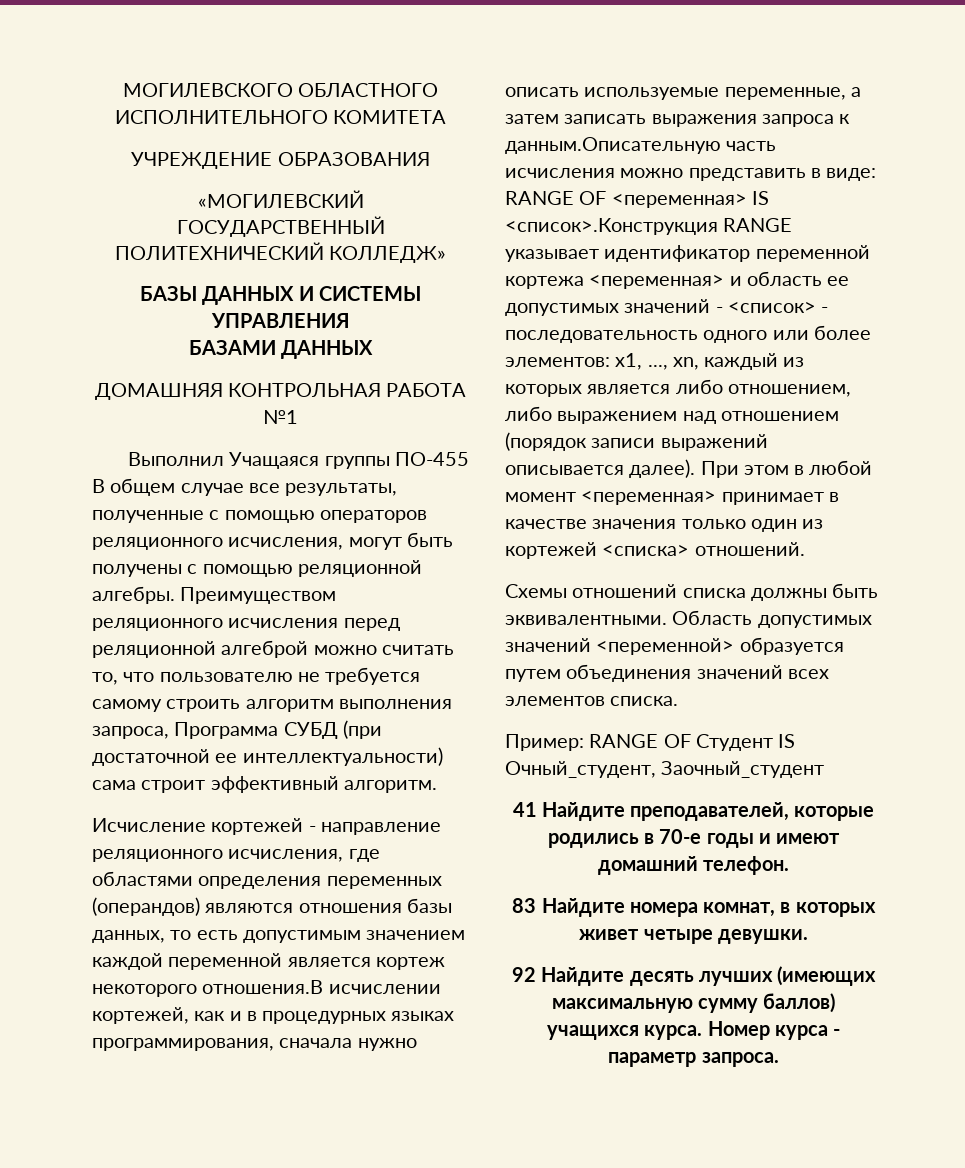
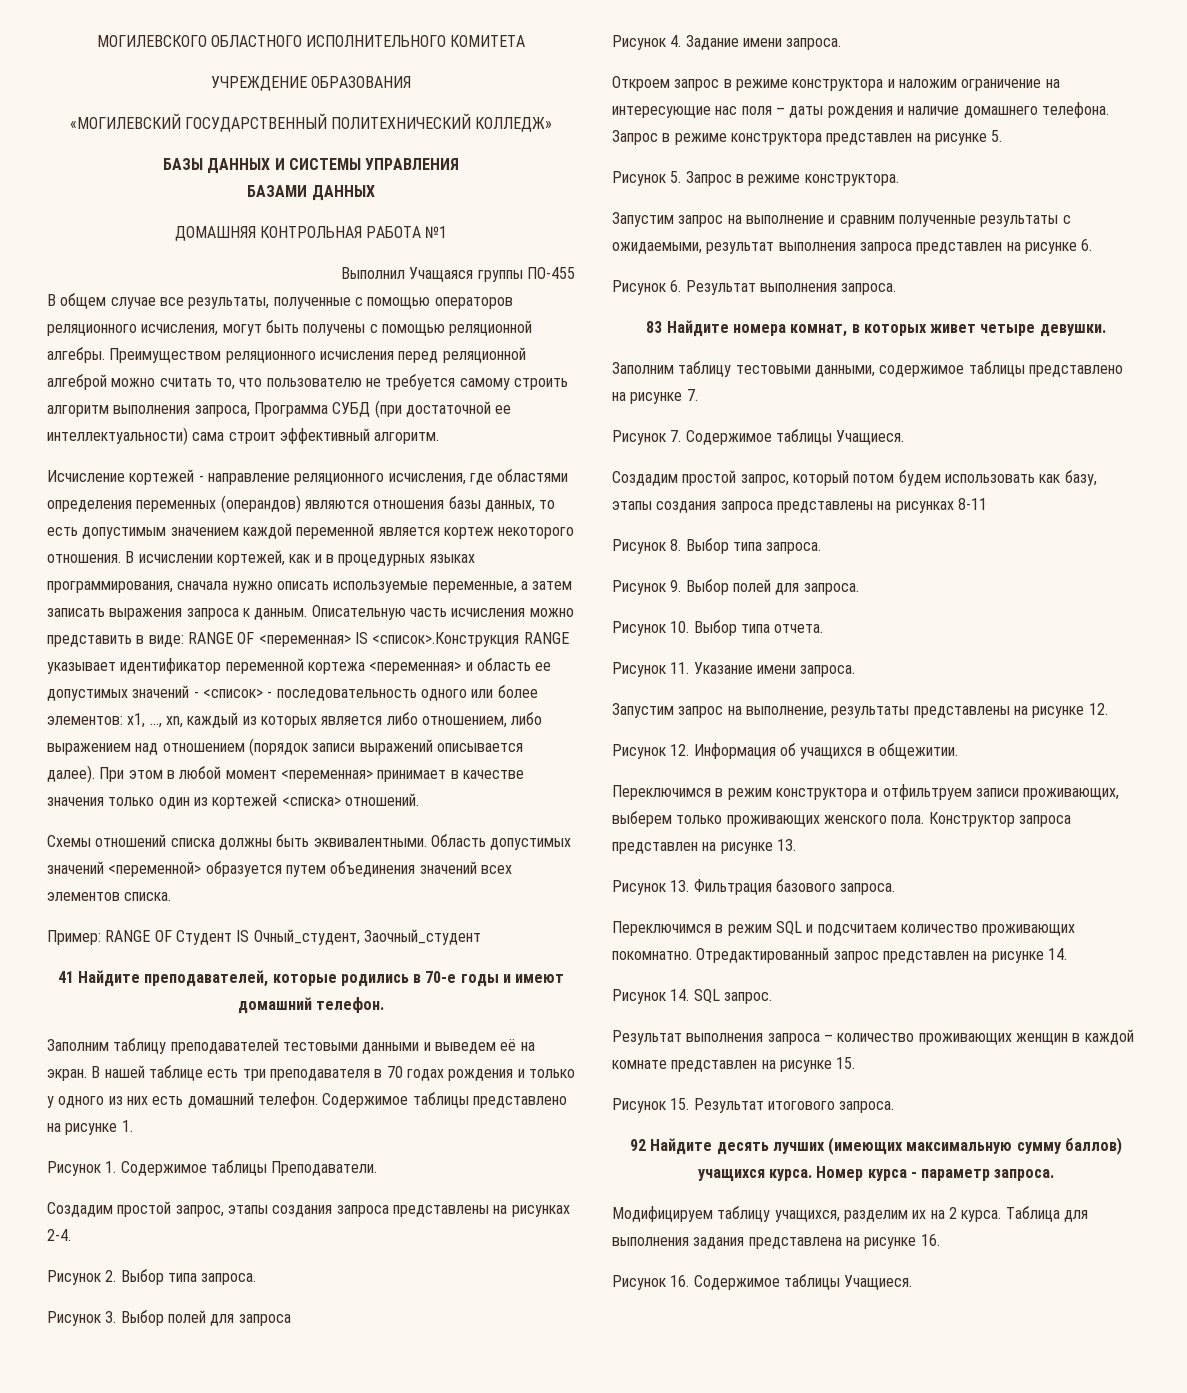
- Исчисление кортежей - направление реляционного исчисления, где областями определения переменных (операндов) являются отношения базы данных, то есть допустимым значением каждой переменной является кортеж некоторого отношения.В исчислении кортежей, как и в процедурных языках программирования, сначала нужно описать используемые переменные, а затем записать выражения запроса к данным.Описательную часть исчисления можно представить в виде:
+ Исчисление кортежей - направление реляционного исчисления, где областями определения переменных (операндов) являются отношения базы данных, то есть допустимым значением каждой переменной является кортеж некоторого отношения. В исчислении кортежей, как и в процедурных языках программирования, сначала нужно описать используемые переменные, а затем записать выражения запроса к данным. Описательную часть исчисления можно представить в виде:
+ Заполним таблицу преподавателей тестовыми данными и выведем её на экран. В нашей таблице есть три преподавателя в 70 годах рождения и только у одного из них есть домашний телефон. Содержимое таблицы представлено на рисунке 1.
+ Рисунок 1. Содержимое таблицы Преподаватели.
+ Создадим простой запрос, этапы создания запроса представлены на рисунках 2-4.
+ Рисунок 2. Выбор типа запроса.
+ Рисунок 3. Выбор полей для запроса
+ Рисунок 4. Задание имени запроса.
+ Откроем запрос в режиме конструктора и наложим ограничение на интересующие нас поля – даты рождения и наличие домашнего телефона. Запрос в режиме конструктора представлен на рисунке 5.
+ Рисунок 5. Запрос в режиме конструктора.
+ Запустим запрос на выполнение и сравним полученные результаты с ожидаемыми, результат выполнения запроса представлен на рисунке 6.
+ Рисунок 6. Результат выполнения запроса.
+ Заполним таблицу тестовыми данными, содержимое таблицы представлено на рисунке 7.
+ Рисунок 7. Содержимое таблицы Учащиеся.
+ Создадим простой запрос, который потом будем использовать как базу, этапы создания запроса представлены на рисунках 8-11
+ Рисунок 8. Выбор типа запроса.
+ Рисунок 9. Выбор полей для запроса.
+ Рисунок 10. Выбор типа отчета.
+ Рисунок 11. Указание имени запроса.
+ Запустим запрос на выполнение, результаты представлены на рисунке 12.
+ Рисунок 12. Информация об учащихся в общежитии.
+ Переключимся в режим конструктора и отфильтруем записи проживающих, выберем только проживающих женского пола. Конструктор запроса представлен на рисунке 13.
+ Рисунок 13. Фильтрация базового запроса.
+ Переключимся в режим SQL и подсчитаем количество проживающих покомнатно. Отредактированный запрос представлен на рисунке 14.
+ Рисунок 14. SQL запрос.
+ Результат выполнения запроса – количество проживающих женщин в каждой комнате представлен на рисунке 15.
+ Рисунок 15. Результат итогового запроса.
+ Модифицируем таблицу учащихся, разделим их на 2 курса. Таблица для выполнения задания представлена на рисунке 16.
+ Рисунок 16. Содержимое таблицы Учащиеся.

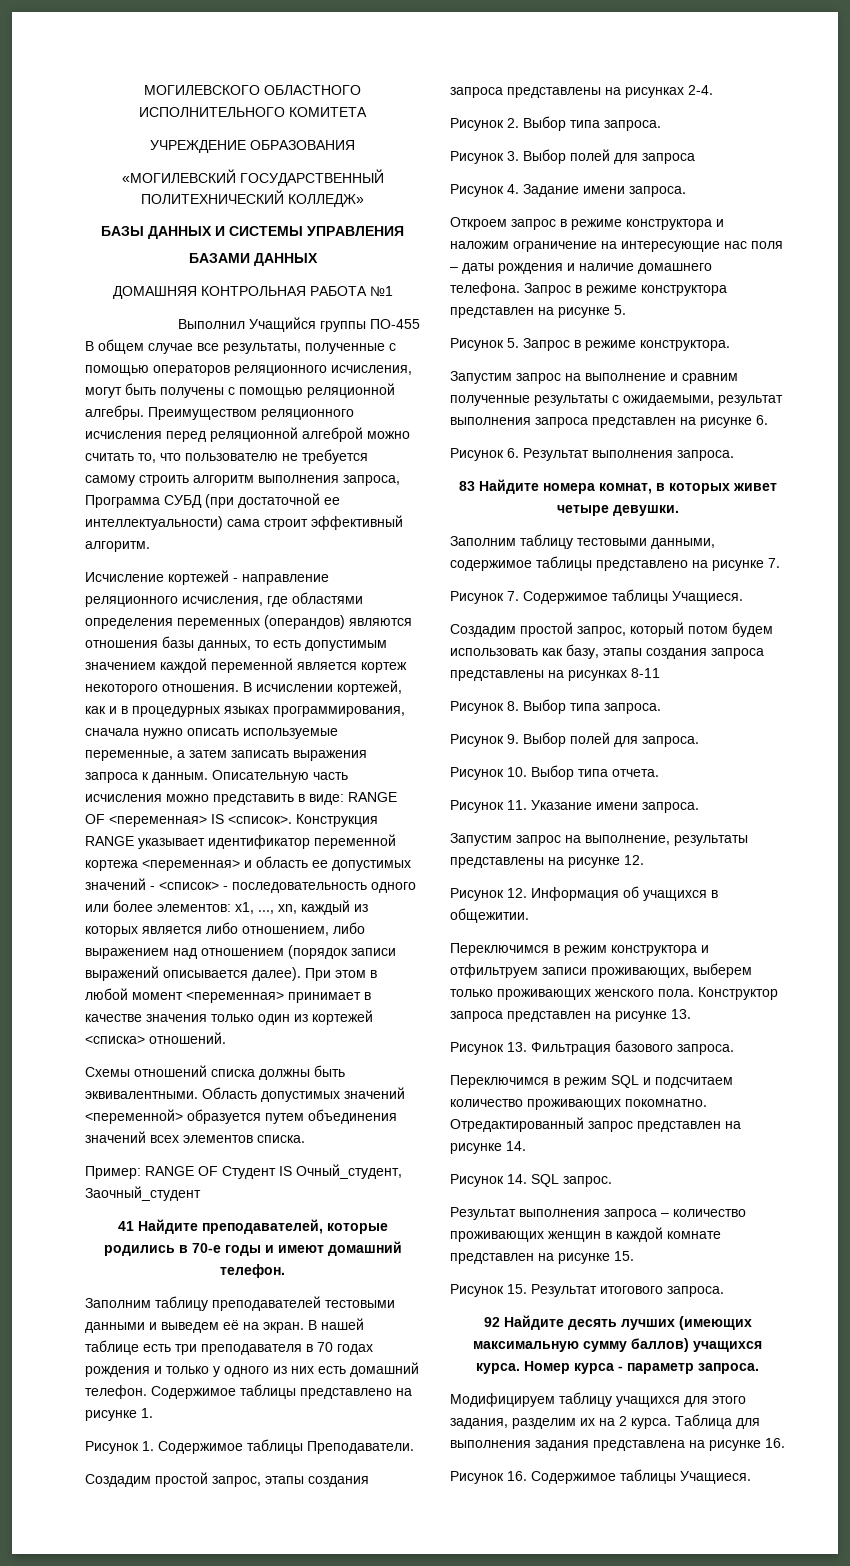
- Выполнил Учащаяся группы ПО-455
+ Выполнил Учащийся группы ПО-455
- Описательную часть исчисления можно представить в виде: RANGE OF <переменная> IS <список>.Конструкция RANGE указывает идентификатор переменной кортежа <переменная> и область ее допустимых значений - <список> - последовательность одного или более элементов: x1, ..., xn, каждый из которых является либо отношением, либо выражением над отношением (порядок записи выражений описывается далее).
+ Описательную часть исчисления можно представить в виде: RANGE OF <переменная> IS <список>. Конструкция RANGE указывает идентификатор переменной кортежа <переменная> и область ее допустимых значений - <список> - последовательность одного или более элементов: x1, ..., xn, каждый из которых является либо отношением, либо выражением над отношением (порядок записи выражений описывается далее).
- Модифицируем таблицу учащихся, разделим их на 2 курса.
+ Модифицируем таблицу учащихся для этого задания, разделим их на 2 курса.

